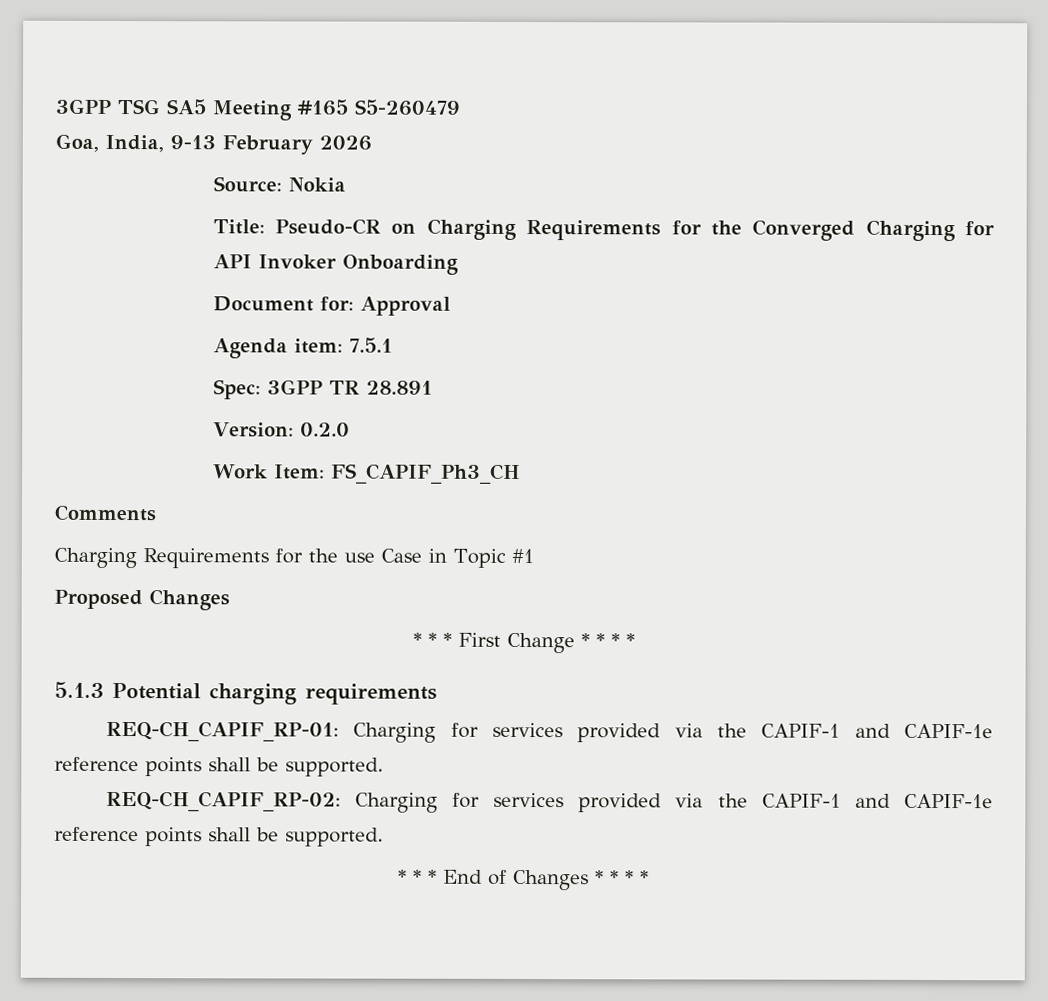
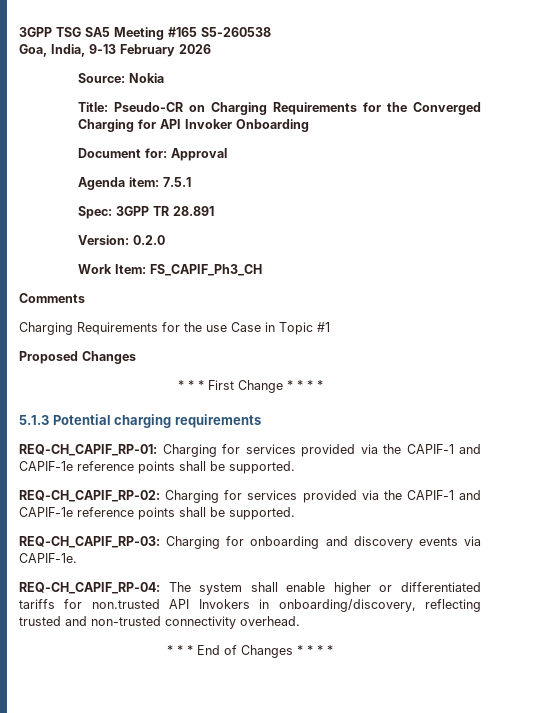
- 3GPP TSG SA5 Meeting #165 S5-260479
+ 3GPP TSG SA5 Meeting #165 S5-260538
+ REQ-CH_CAPIF_RP-03: Charging for onboarding and discovery events via CAPIF-1e.
+ REQ-CH_CAPIF_RP-04: The system shall enable higher or differentiated tariffs for non.trusted API Invokers in onboarding/discovery, reflecting trusted and non-trusted connectivity overhead.

